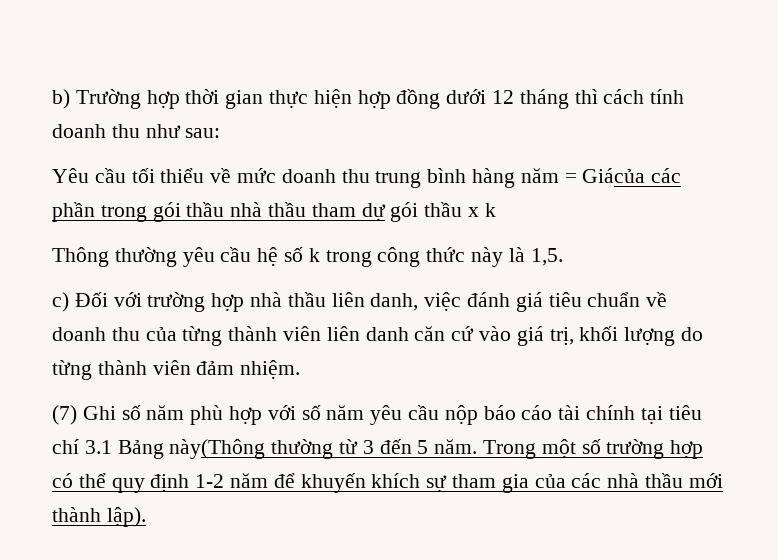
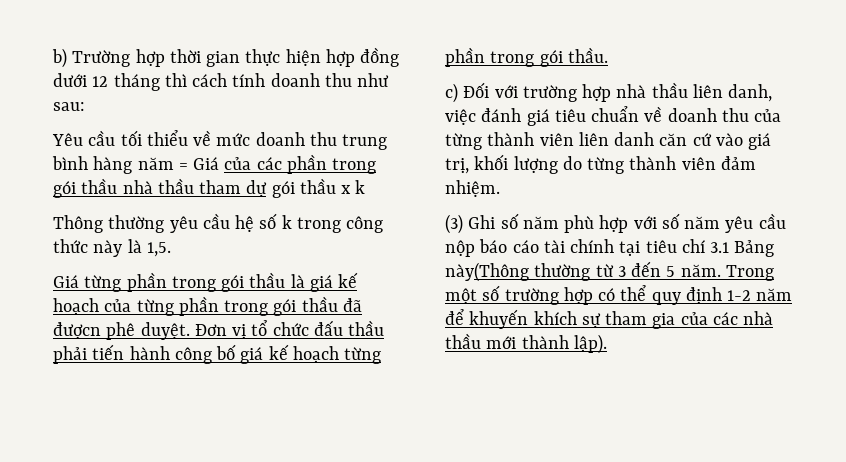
- Yêu cầu tối thiểu về mức doanh thu trung bình hàng năm = Giácủa các phần trong gói thầu nhà thầu tham dự gói thầu x k
+ Yêu cầu tối thiểu về mức doanh thu trung bình hàng năm = Giá của các phần trong gói thầu nhà thầu tham dự gói thầu x k
+ Giá từng phần trong gói thầu là giá kế hoạch của từng phần trong gói thầu đã đượcn phê duyệt. Đơn vị tổ chức đấu thầu phải tiến hành công bố giá kế hoạch từng phần trong gói thầu.
- (7) Ghi số năm phù hợp với số năm yêu cầu nộp báo cáo tài chính tại tiêu chí 3.1 Bảng này(Thông thường từ 3 đến 5 năm.
+ (3) Ghi số năm phù hợp với số năm yêu cầu nộp báo cáo tài chính tại tiêu chí 3.1 Bảng này(Thông thường từ 3 đến 5 năm.

